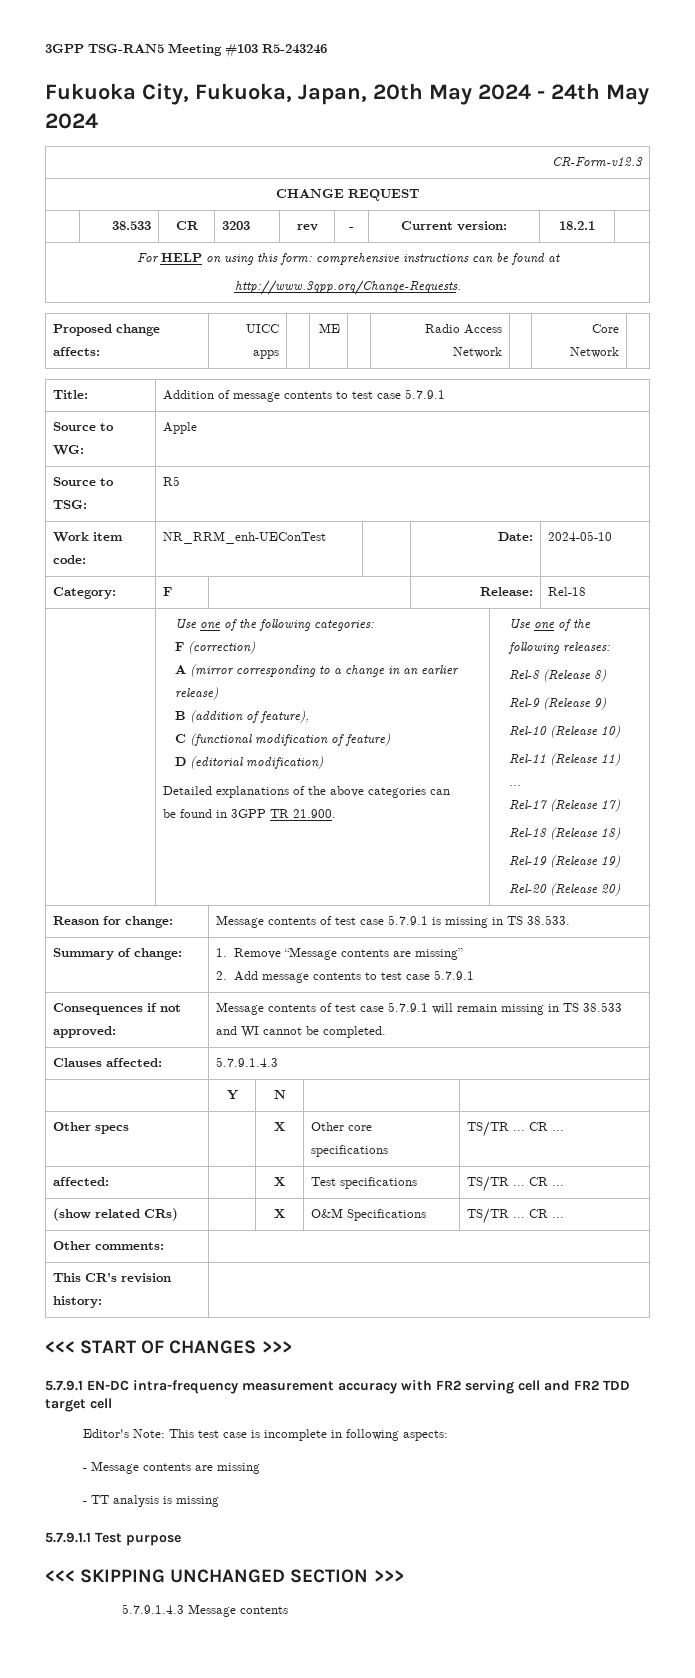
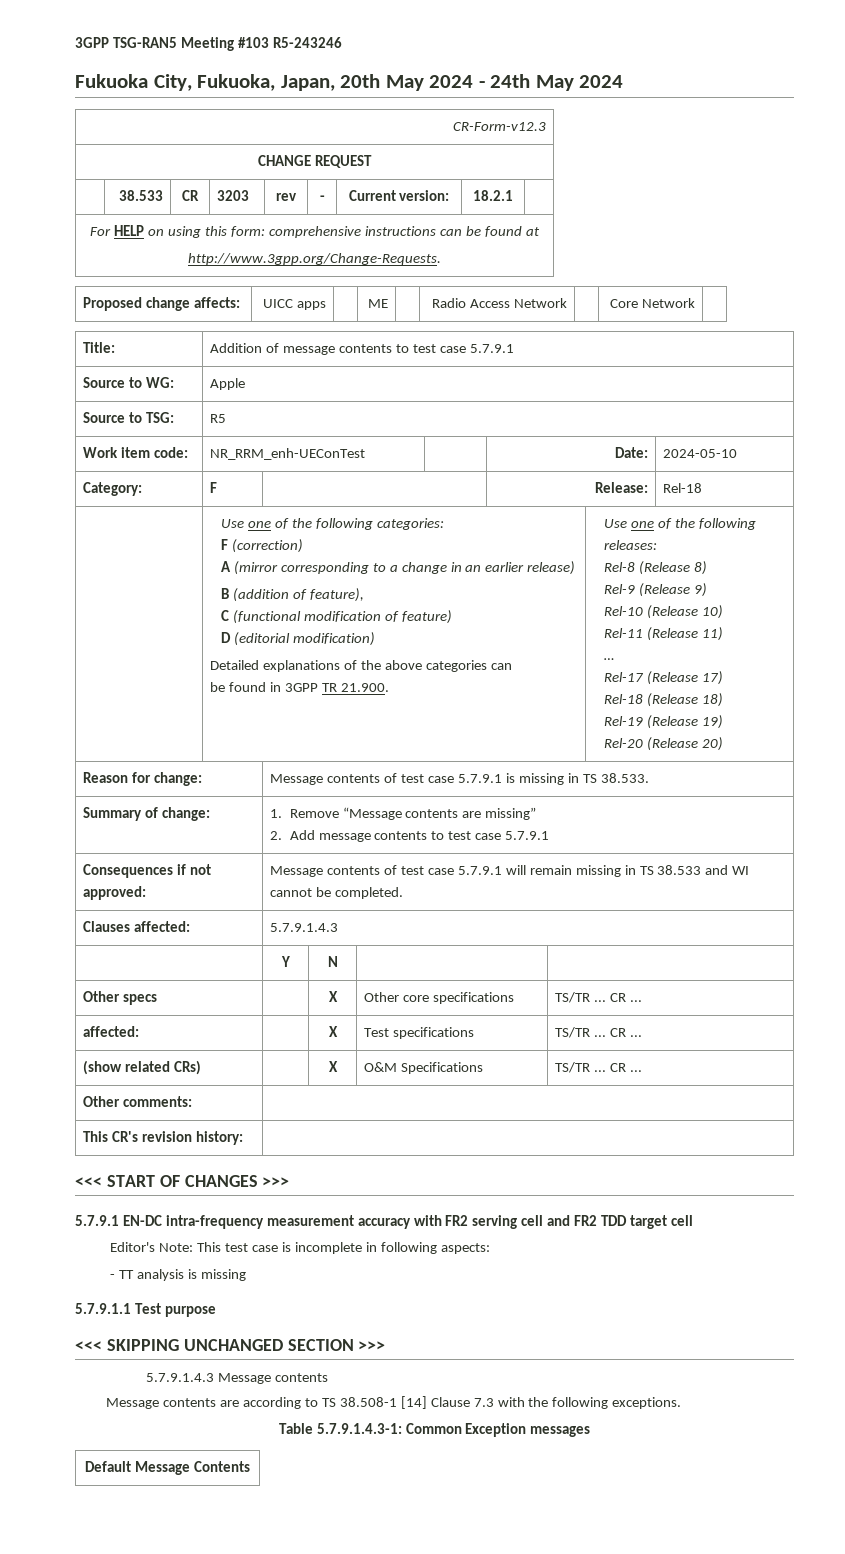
- - Message contents are missing
+ Message contents are according to TS 38.508-1 [14] Clause 7.3 with the following exceptions.
+ Table 5.7.9.1.4.3-1: Common Exception messages
+ Default Message Contents

